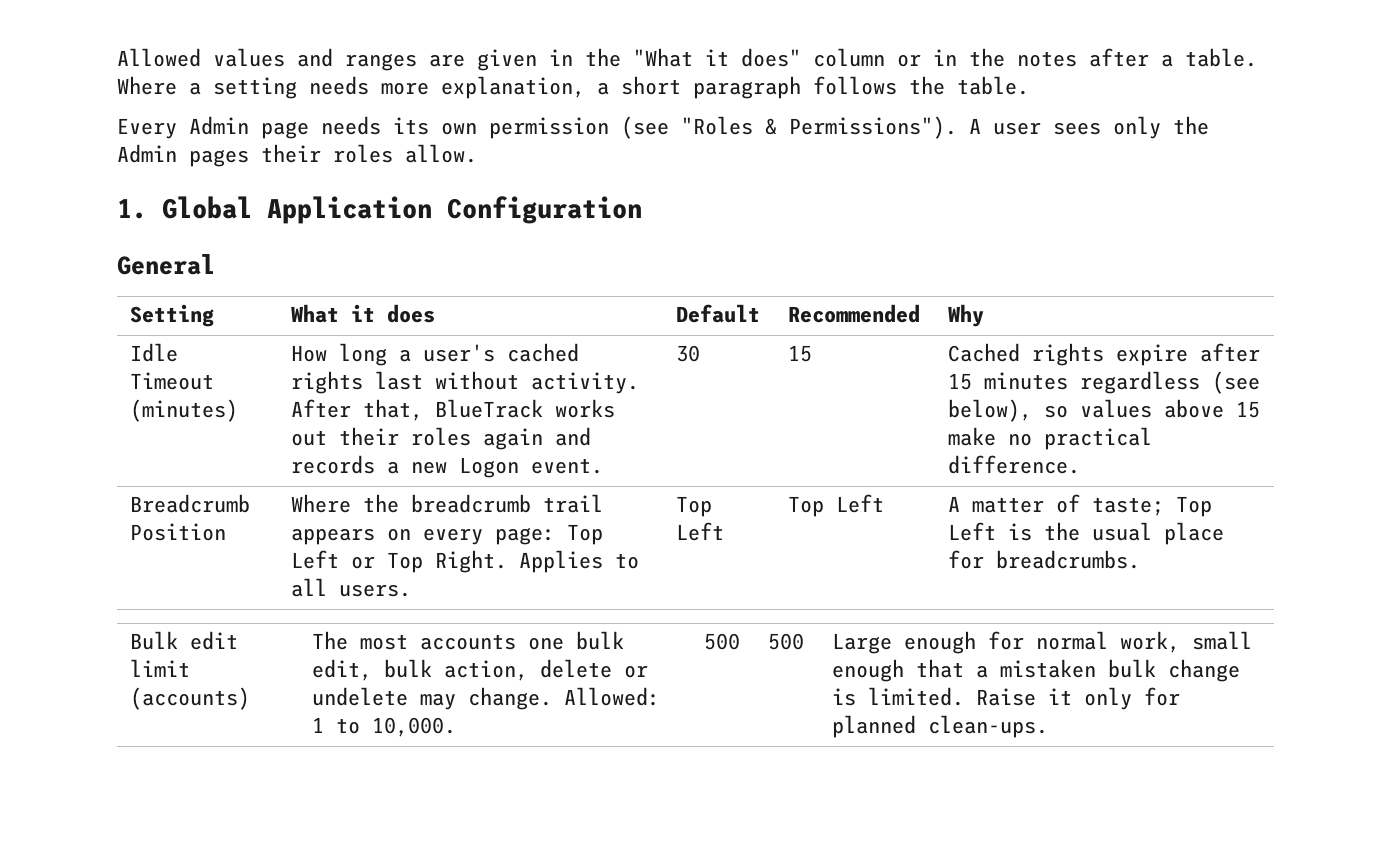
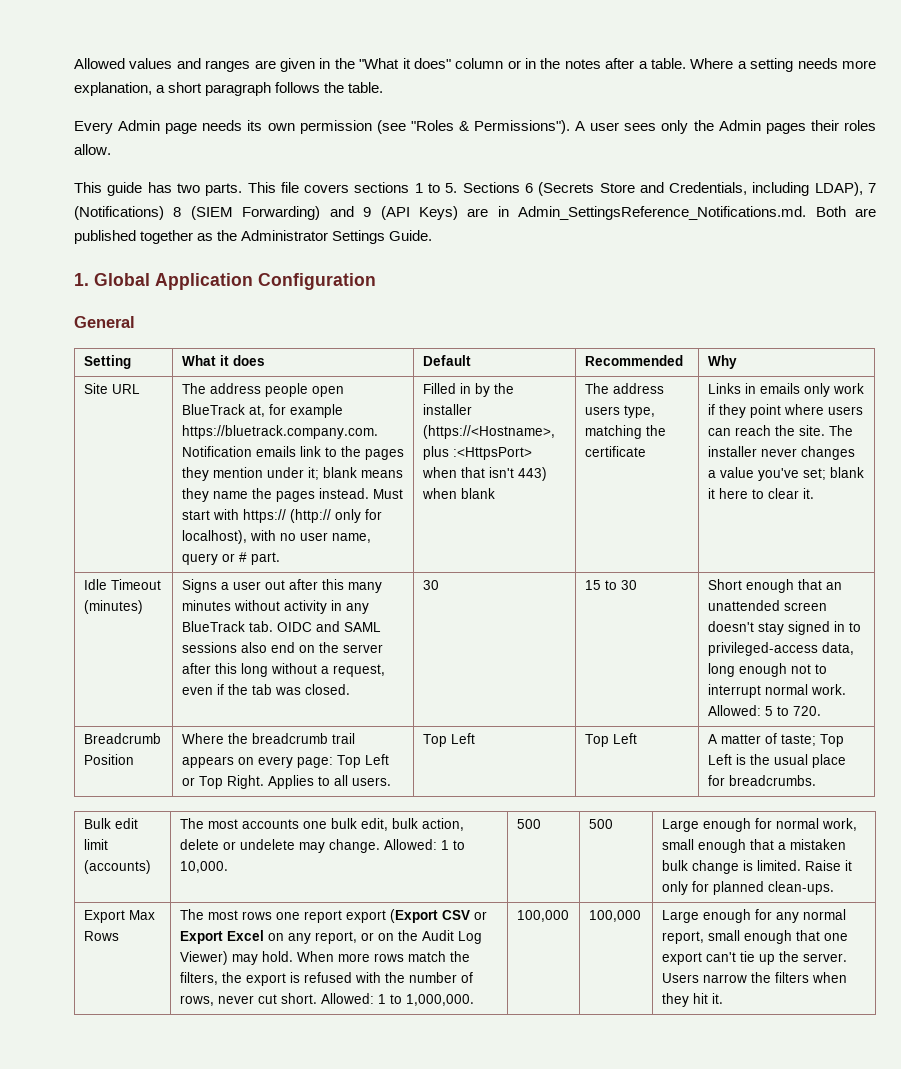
+ This guide has two parts. This file covers sections 1 to 5. Sections 6 (Secrets Store and Credentials, including LDAP), 7 (Notifications) 8 (SIEM Forwarding) and 9 (API Keys) are in Admin_SettingsReference_Notifications.md. Both are published together as the Administrator Settings Guide.
- Idle Timeout (minutes) | How long a user's cached rights last without activity. After that, BlueTrack works out their roles again and records a new Logon event. | 30 | 15 | Cached rights expire after 15 minutes regardless (see below), so values above 15 make no practical difference.
+ Site URL | The address people open BlueTrack at, for example https://bluetrack.company.com. Notification emails link to the pages they mention under it; blank means they name the pages instead. Must start with https:// (http:// only for localhost), with no user name, query or # part. | Filled in by the installer (https://<Hostname>, plus :<HttpsPort> when that isn't 443) when blank | The address users type, matching the certificate | Links in emails only work if they point where users can reach the site. The installer never changes a value you've set; blank it here to clear it.
+ Idle Timeout (minutes) | Signs a user out after this many minutes without activity in any BlueTrack tab. OIDC and SAML sessions also end on the server after this long without a request, even if the tab was closed. | 30 | 15 to 30 | Short enough that an unattended screen doesn't stay signed in to privileged-access data, long enough not to interrupt normal work. Allowed: 5 to 720.
+ Export Max Rows | The most rows one report export (Export CSV or Export Excel on any report, or on the Audit Log Viewer) may hold. When more rows match the filters, the export is refused with the number of rows, never cut short. Allowed: 1 to 1,000,000. | 100,000 | 100,000 | Large enough for any normal report, small enough that one export can't tie up the server. Users narrow the filters when they hit it.

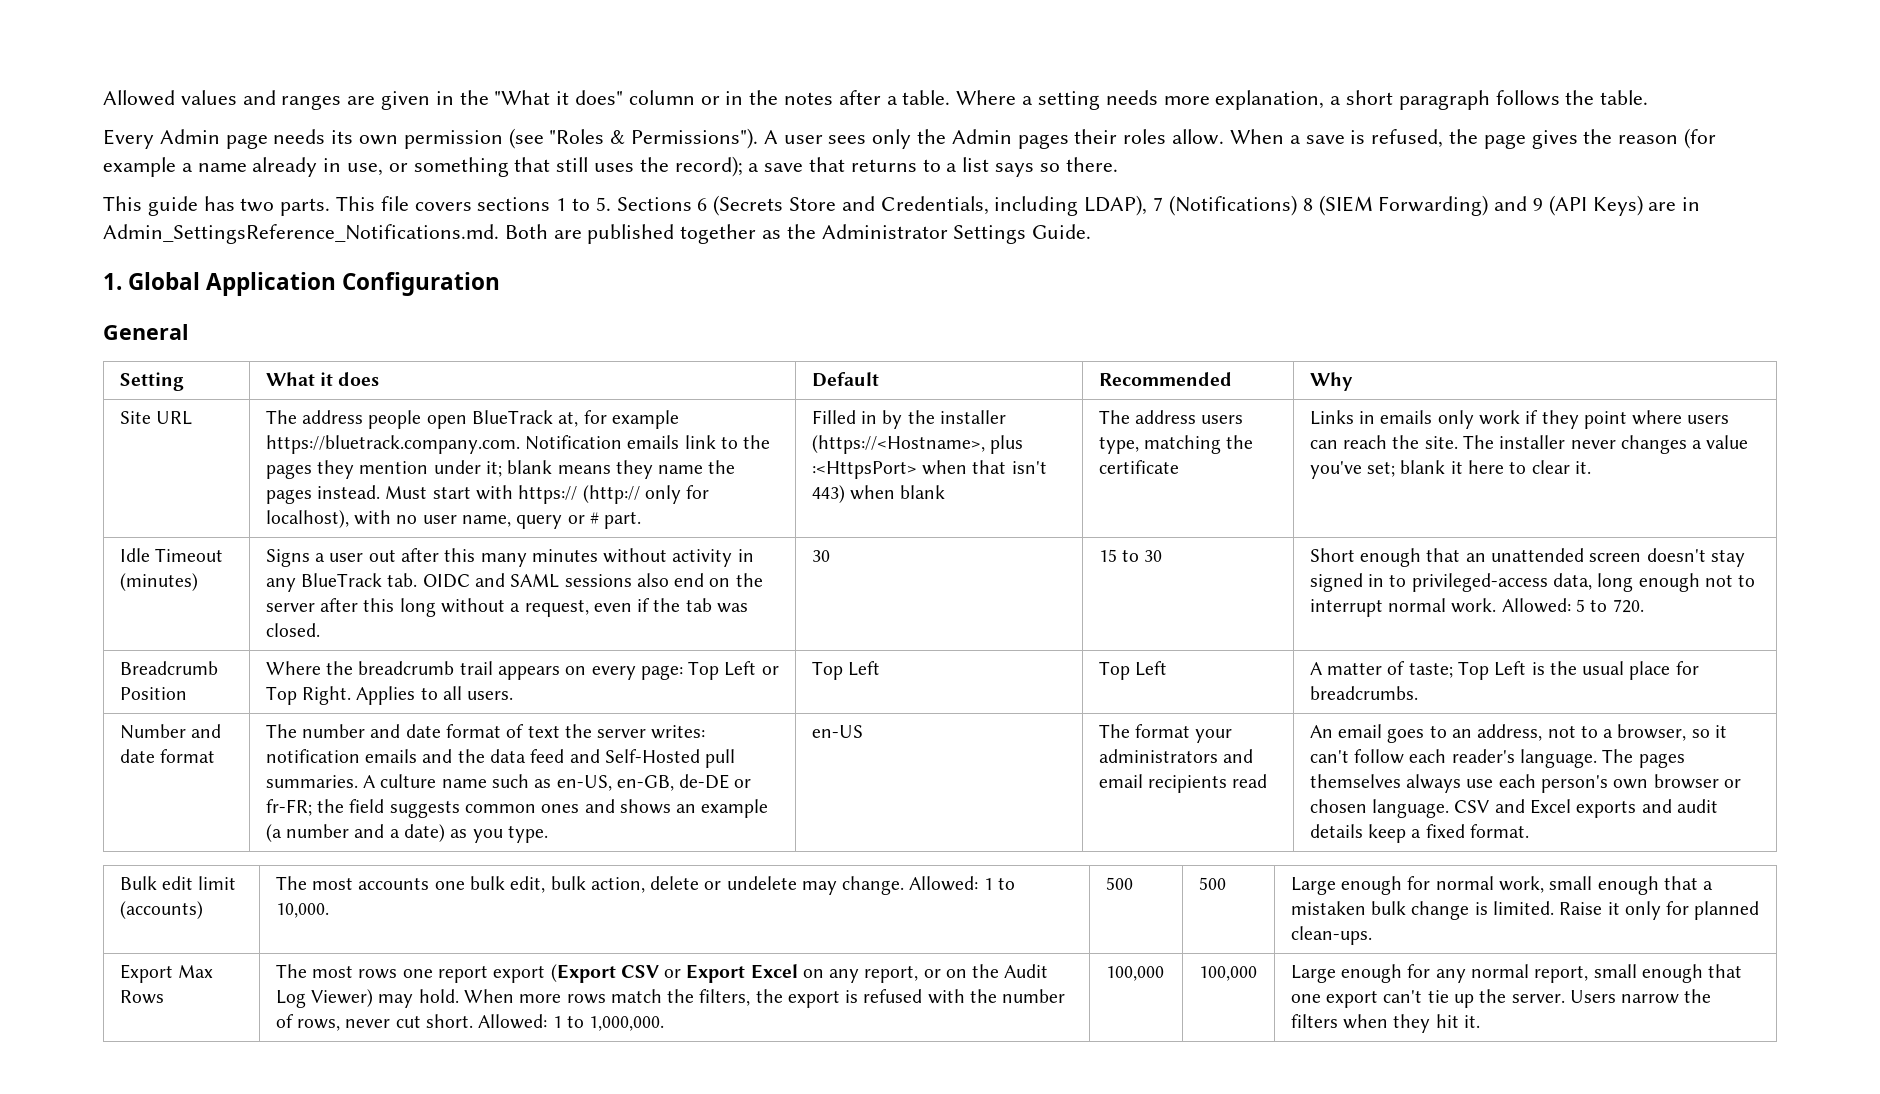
+ When a save is refused, the page gives the reason (for example a name already in use, or something that still uses the record); a save that returns to a list says so there.
+ Number and date format | The number and date format of text the server writes: notification emails and the data feed and Self-Hosted pull summaries. A culture name such as en-US, en-GB, de-DE or fr-FR; the field suggests common ones and shows an example (a number and a date) as you type. | en-US | The format your administrators and email recipients read | An email goes to an address, not to a browser, so it can't follow each reader's language. The pages themselves always use each person's own browser or chosen language. CSV and Excel exports and audit details keep a fixed format.

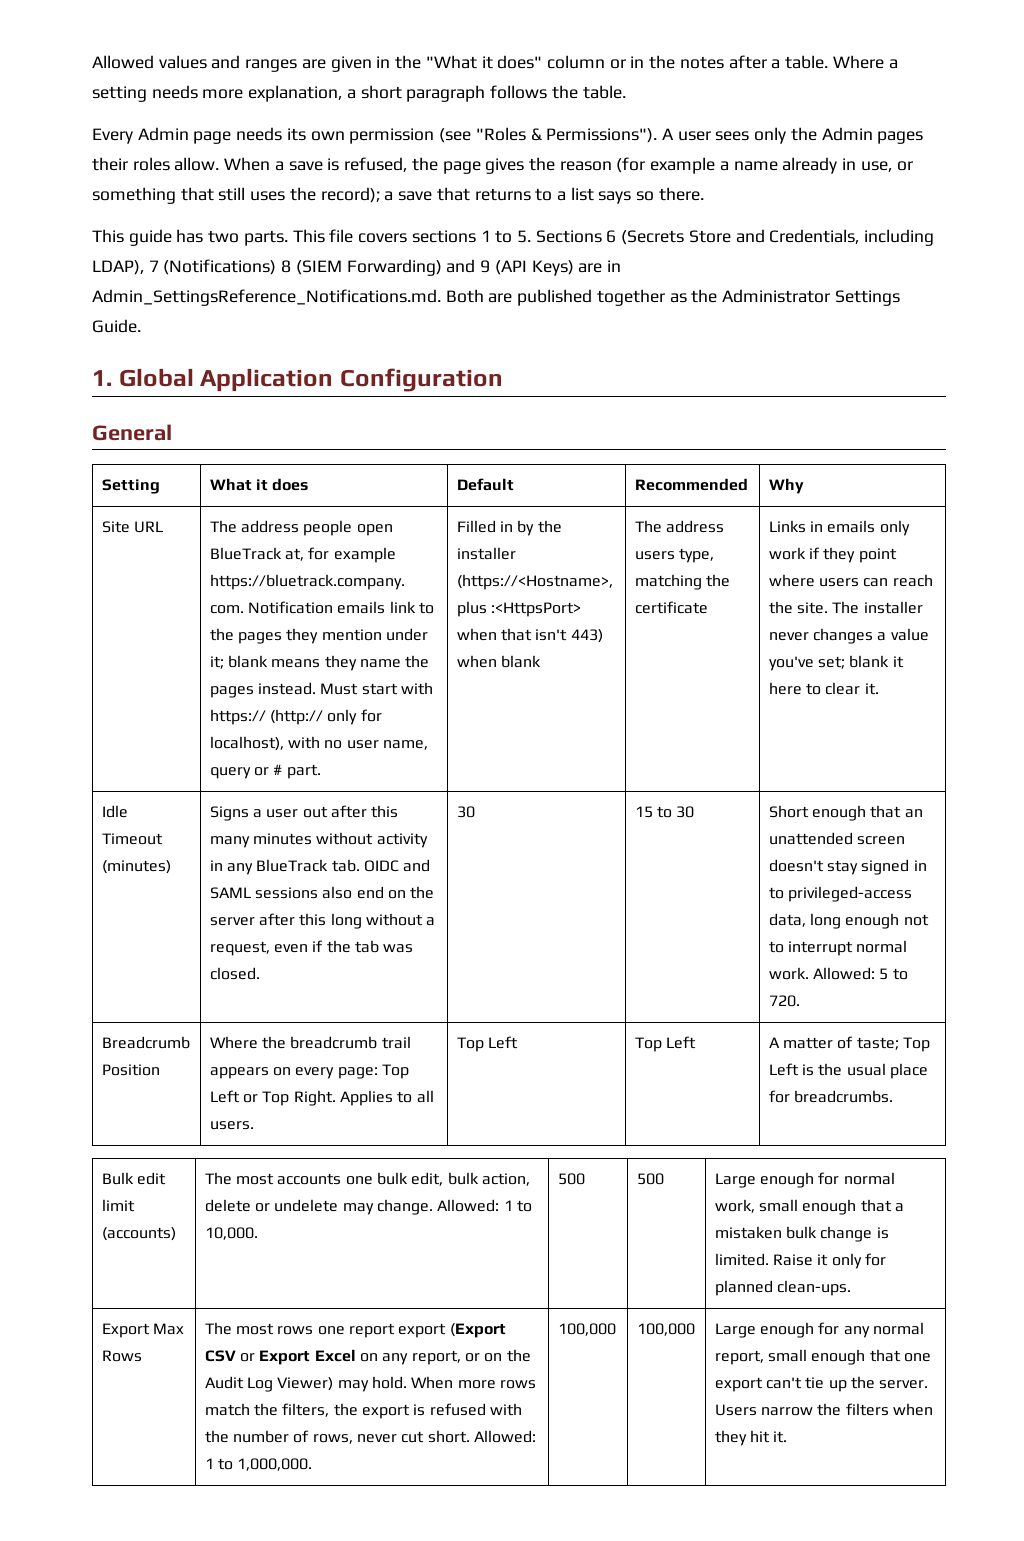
- Number and date format | The number and date format of text the server writes: notification emails and the data feed and Self-Hosted pull summaries. A culture name such as en-US, en-GB, de-DE or fr-FR; the field suggests common ones and shows an example (a number and a date) as you type. | en-US | The format your administrators and email recipients read | An email goes to an address, not to a browser, so it can't follow each reader's language. The pages themselves always use each person's own browser or chosen language. CSV and Excel exports and audit details keep a fixed format.

